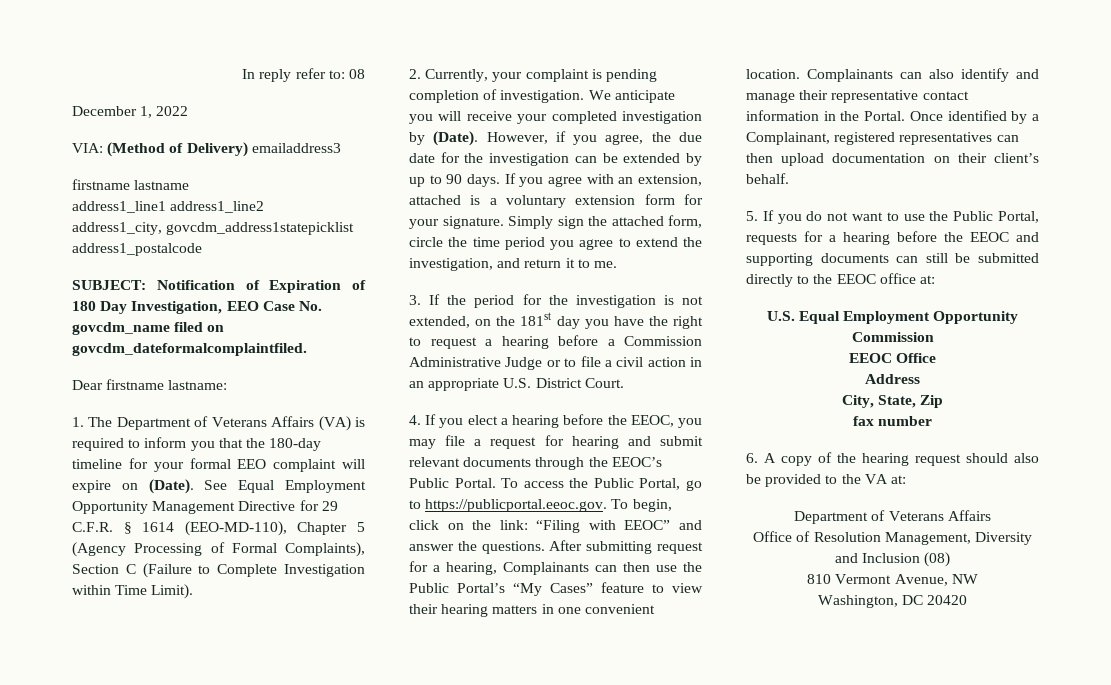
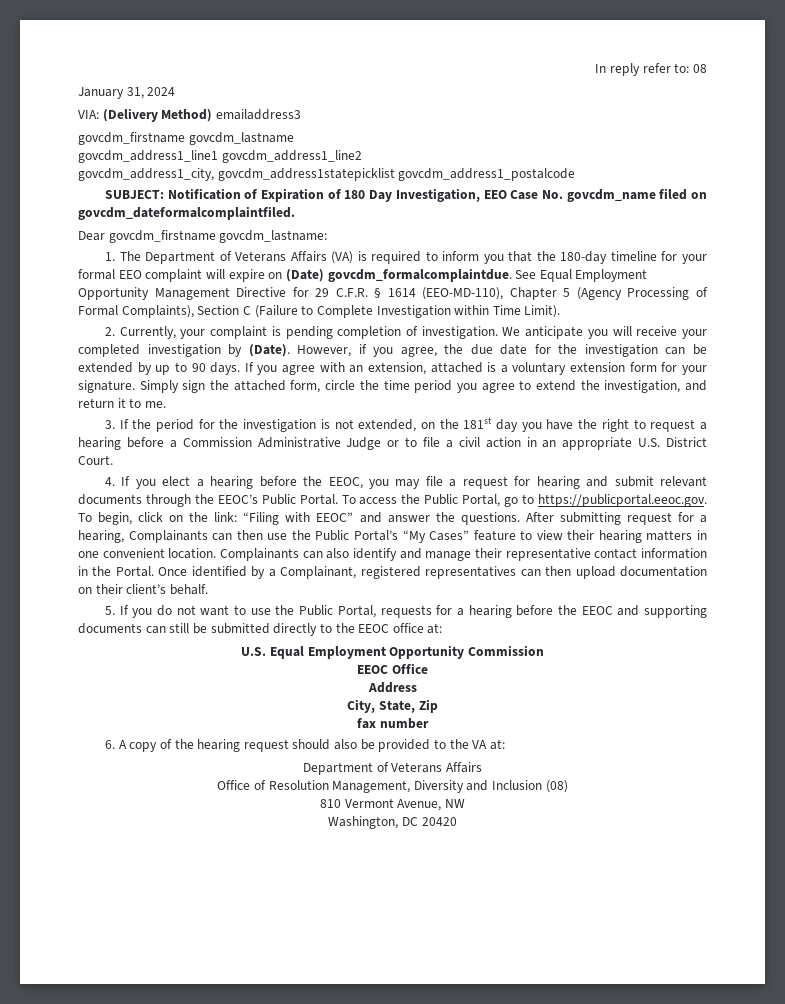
- December 1, 2022
- VIA: (Method of Delivery) emailaddress3
- firstname lastname
- address1_line1 address1_line2
- address1_city, govcdm_address1statepicklist address1_postalcode
+ January 31, 2024
+ VIA: (Delivery Method) emailaddress3
+ govcdm_firstname govcdm_lastname
+ govcdm_address1_line1 govcdm_address1_line2
+ govcdm_address1_city, govcdm_address1statepicklist govcdm_address1_postalcode
- Dear firstname lastname:
+ Dear govcdm_firstname govcdm_lastname:
- 1. The Department of Veterans Affairs (VA) is required to inform you that the 180-day timeline for your formal EEO complaint will expire on (Date).
+ 1. The Department of Veterans Affairs (VA) is required to inform you that the 180-day timeline for your formal EEO complaint will expire on (Date) govcdm_formalcomplaintdue.

